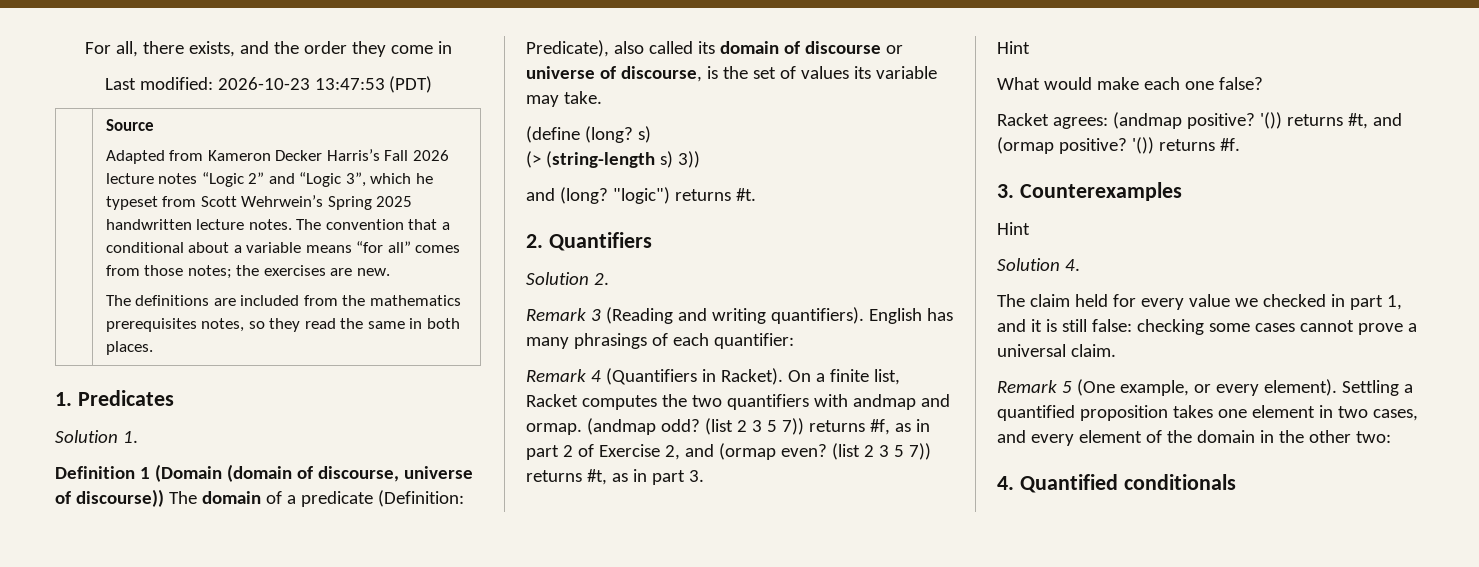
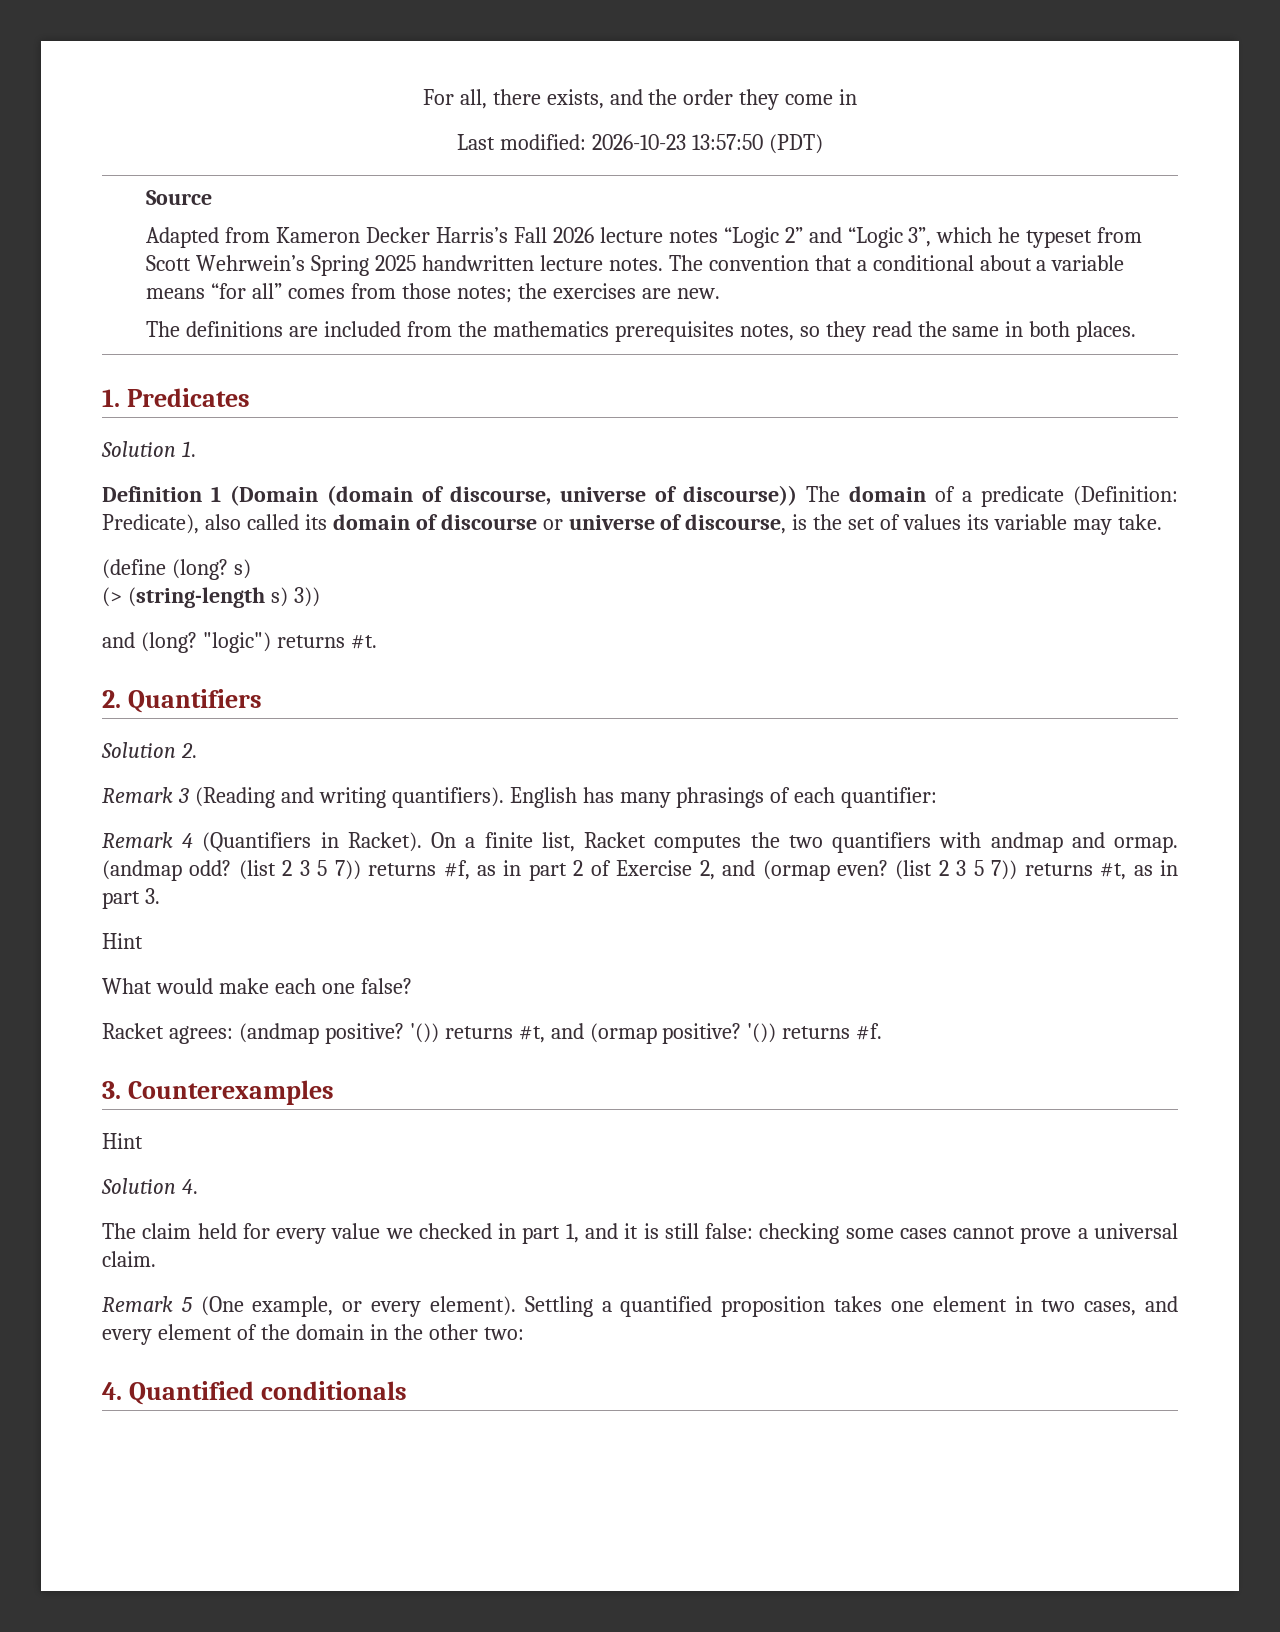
- Last modified: 2026-10-23 13:47:53 (PDT)
+ Last modified: 2026-10-23 13:57:50 (PDT)

